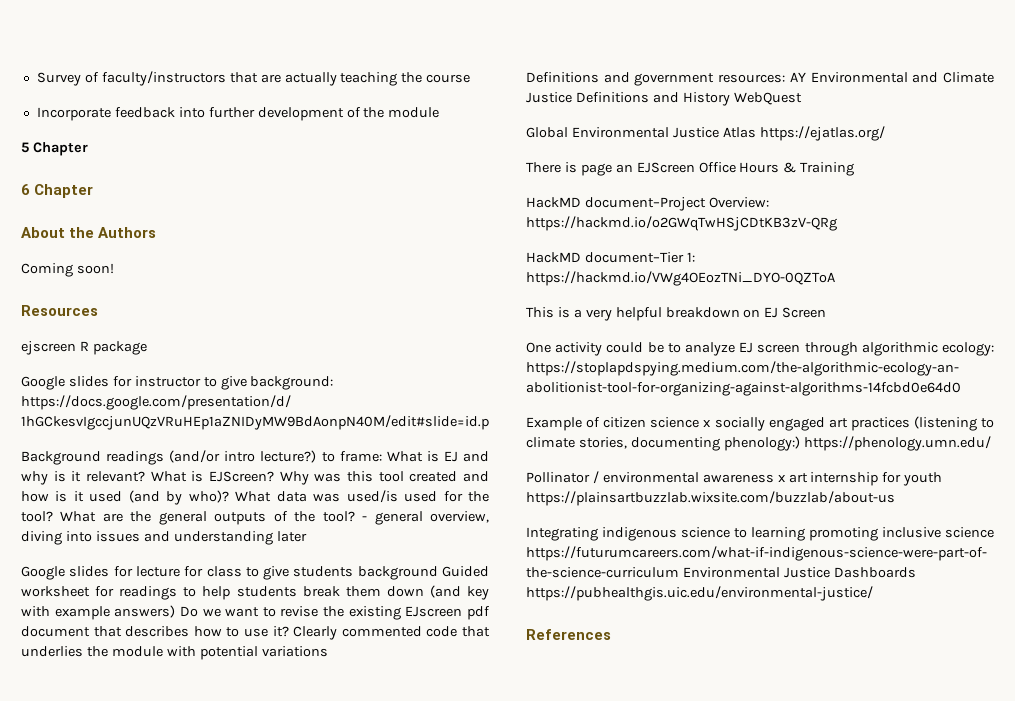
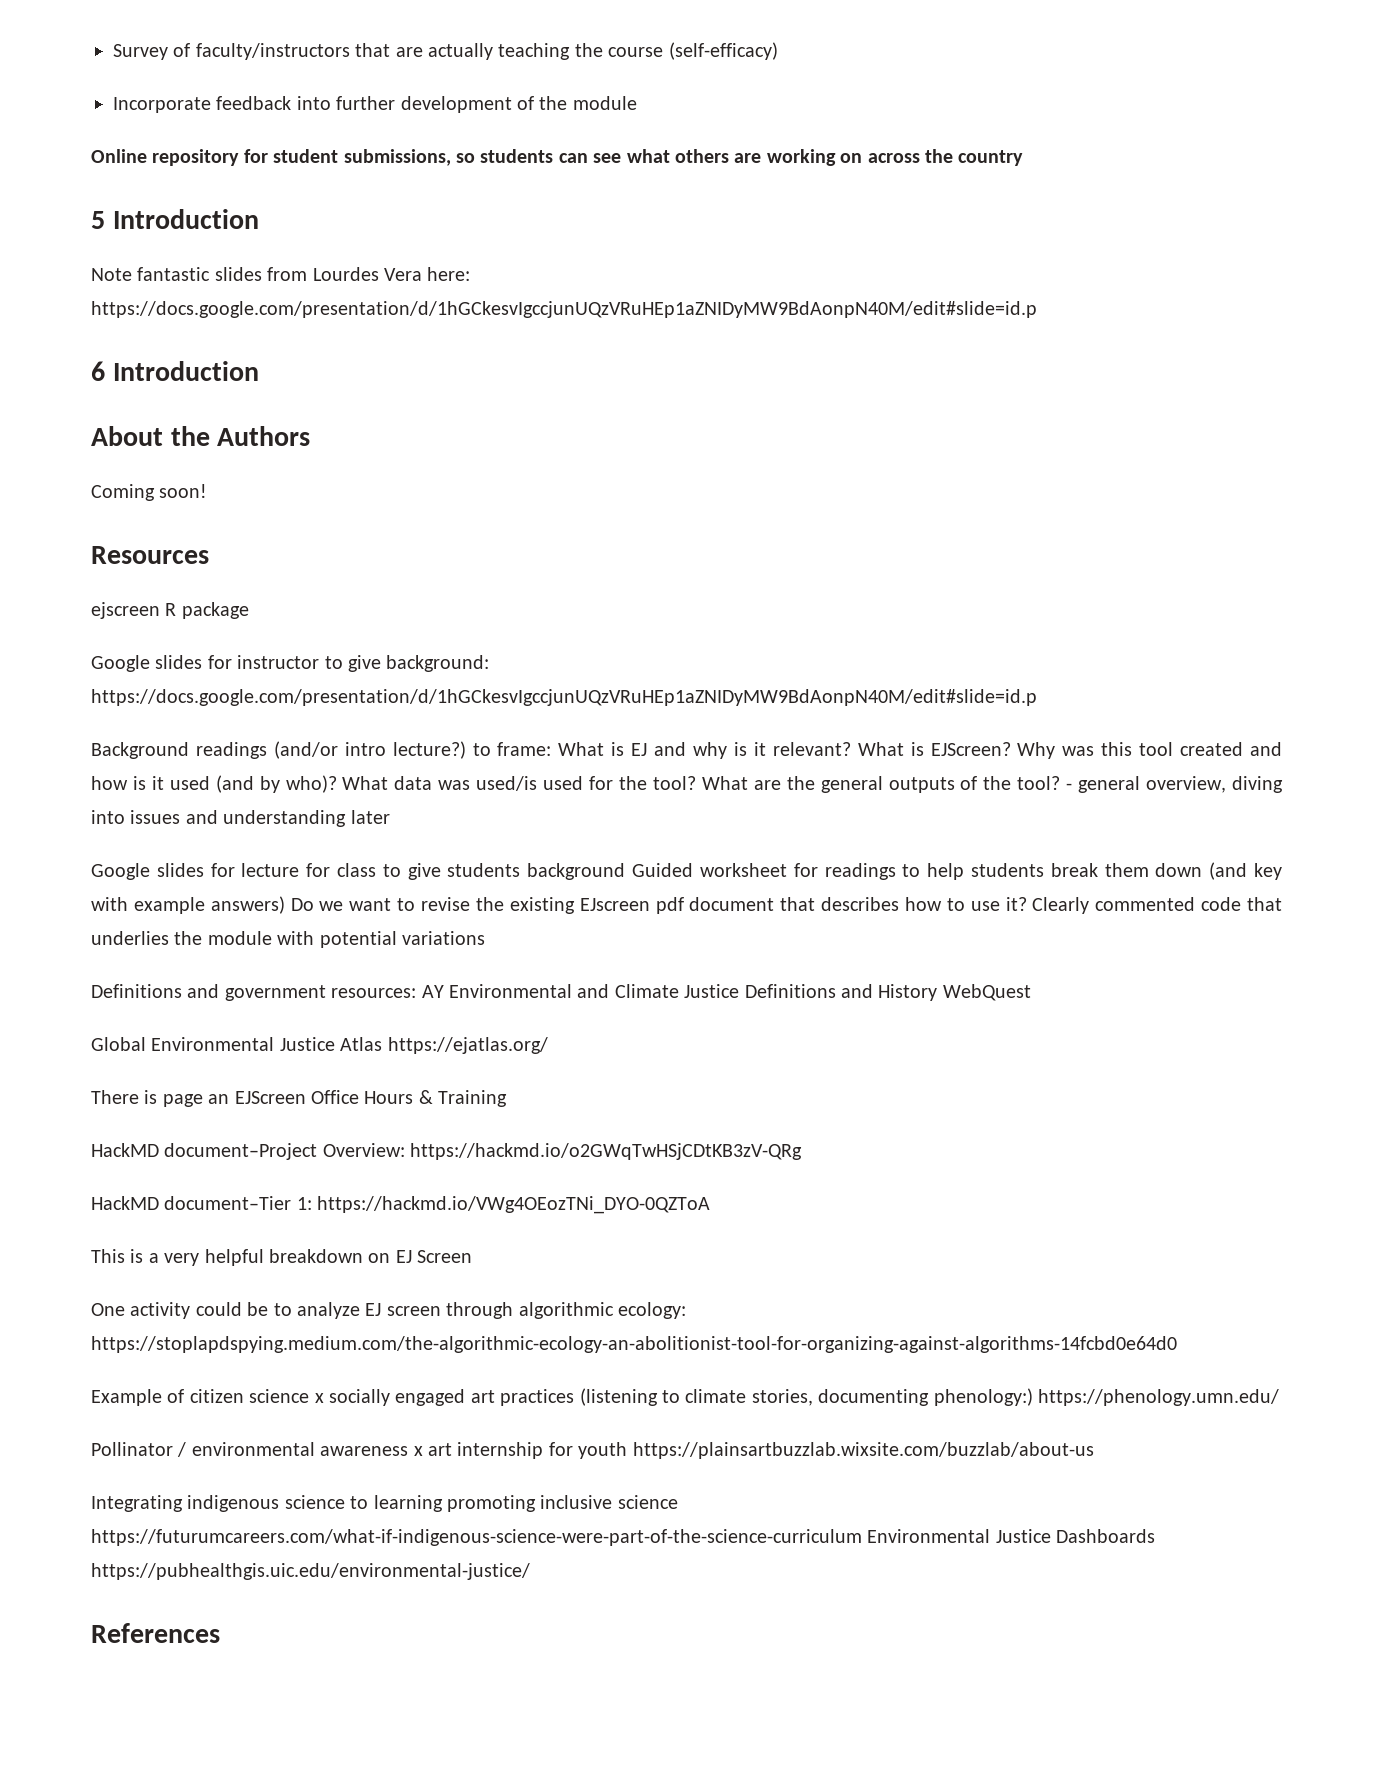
- Survey of faculty/instructors that are actually teaching the course
+ Survey of faculty/instructors that are actually teaching the course (self-efficacy)
- 5 Chapter
+ Online repository for student submissions, so students can see what others are working on across the country
+ 5 Introduction
+ Note fantastic slides from Lourdes Vera here: https://docs.google.com/presentation/d/1hGCkesvIgccjunUQzVRuHEp1aZNIDyMW9BdAonpN40M/edit#slide=id.p
- 6 Chapter
+ 6 Introduction

